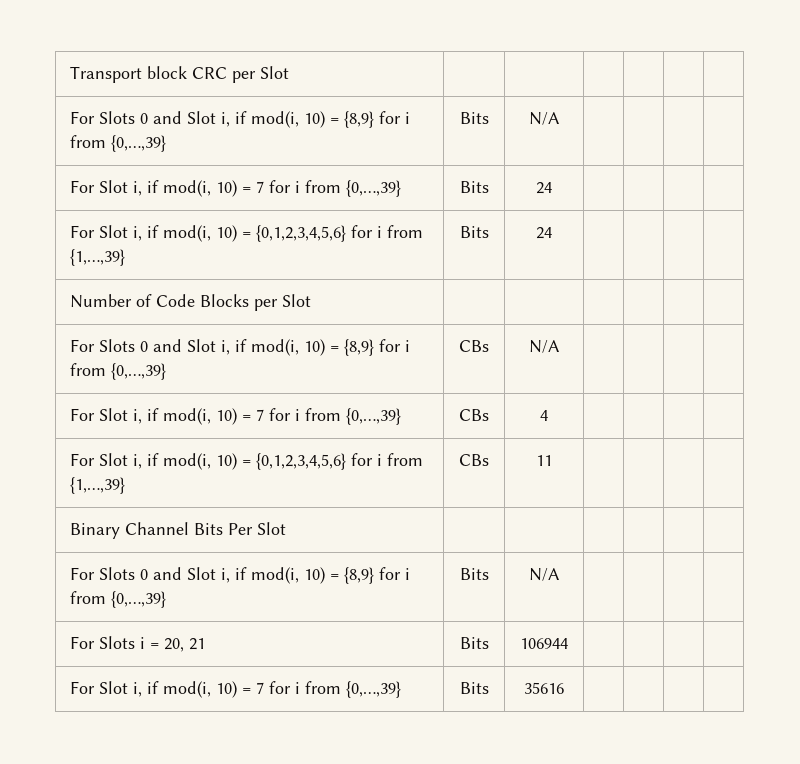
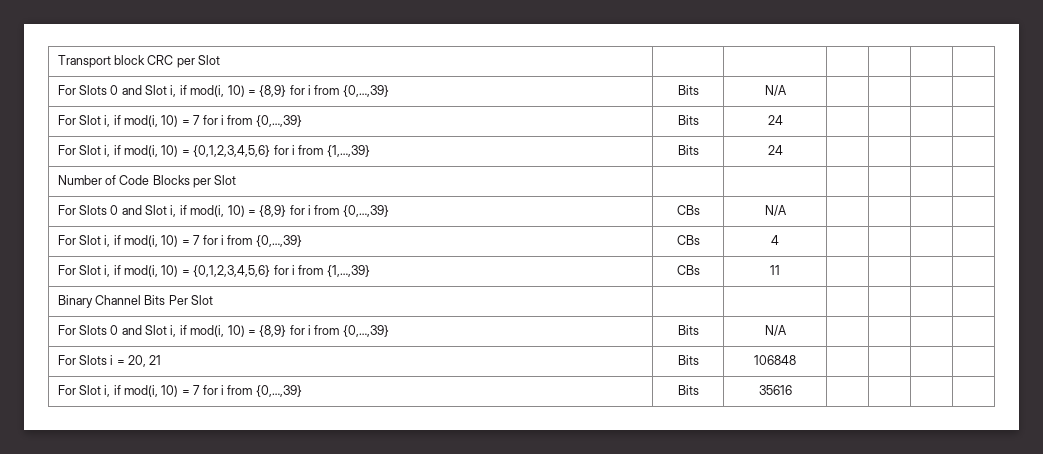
- For Slots i = 20, 21 | Bits | 106944 | | | |
+ For Slots i = 20, 21 | Bits | 106848 | | | |

